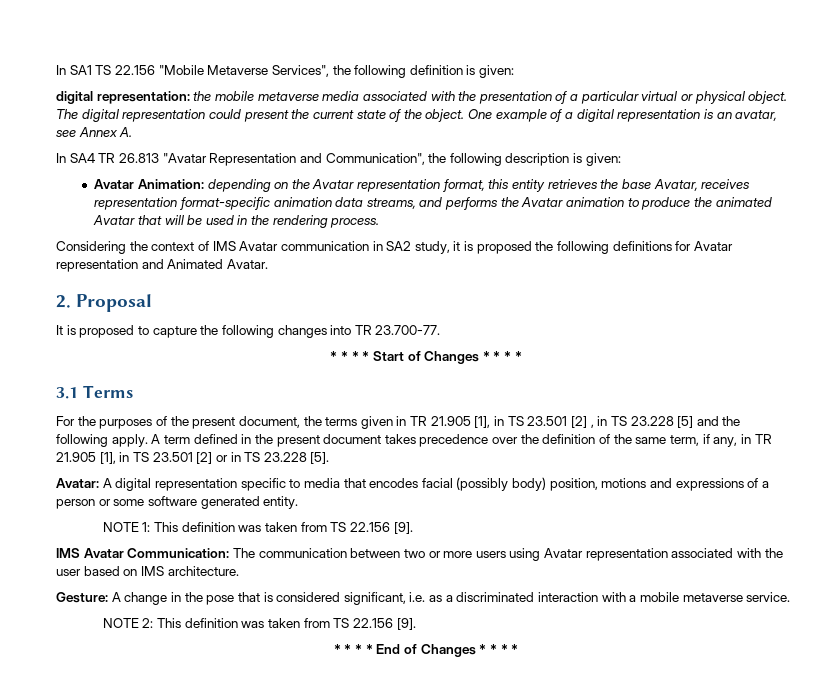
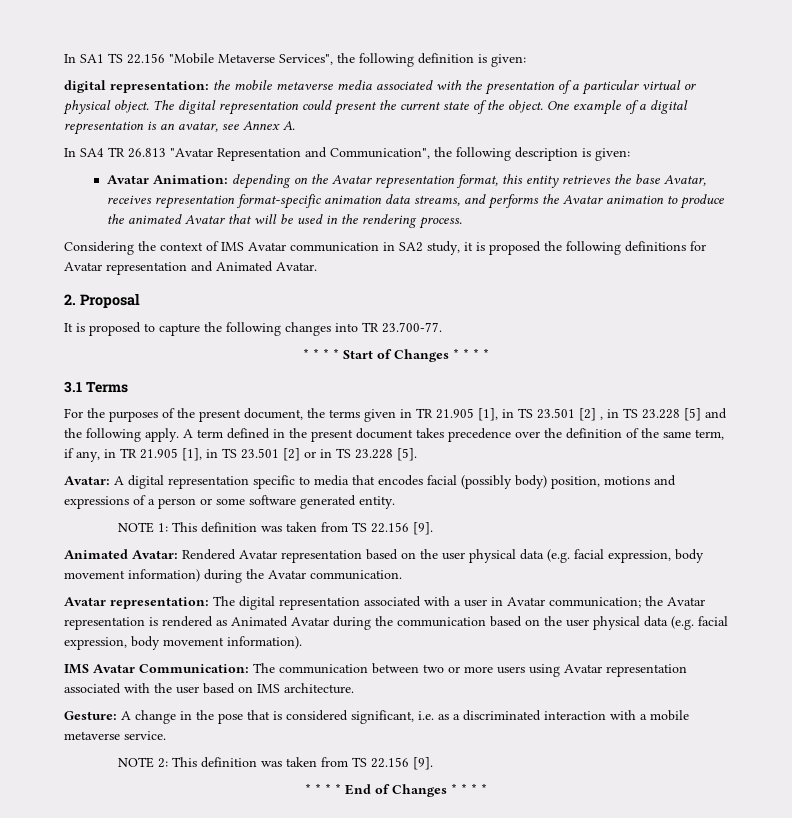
+ Animated Avatar: Rendered Avatar representation based on the user physical data (e.g. facial expression, body movement information) during the Avatar communication.
+ Avatar representation: The digital representation associated with a user in Avatar communication; the Avatar representation is rendered as Animated Avatar during the communication based on the user physical data (e.g. facial expression, body movement information).

